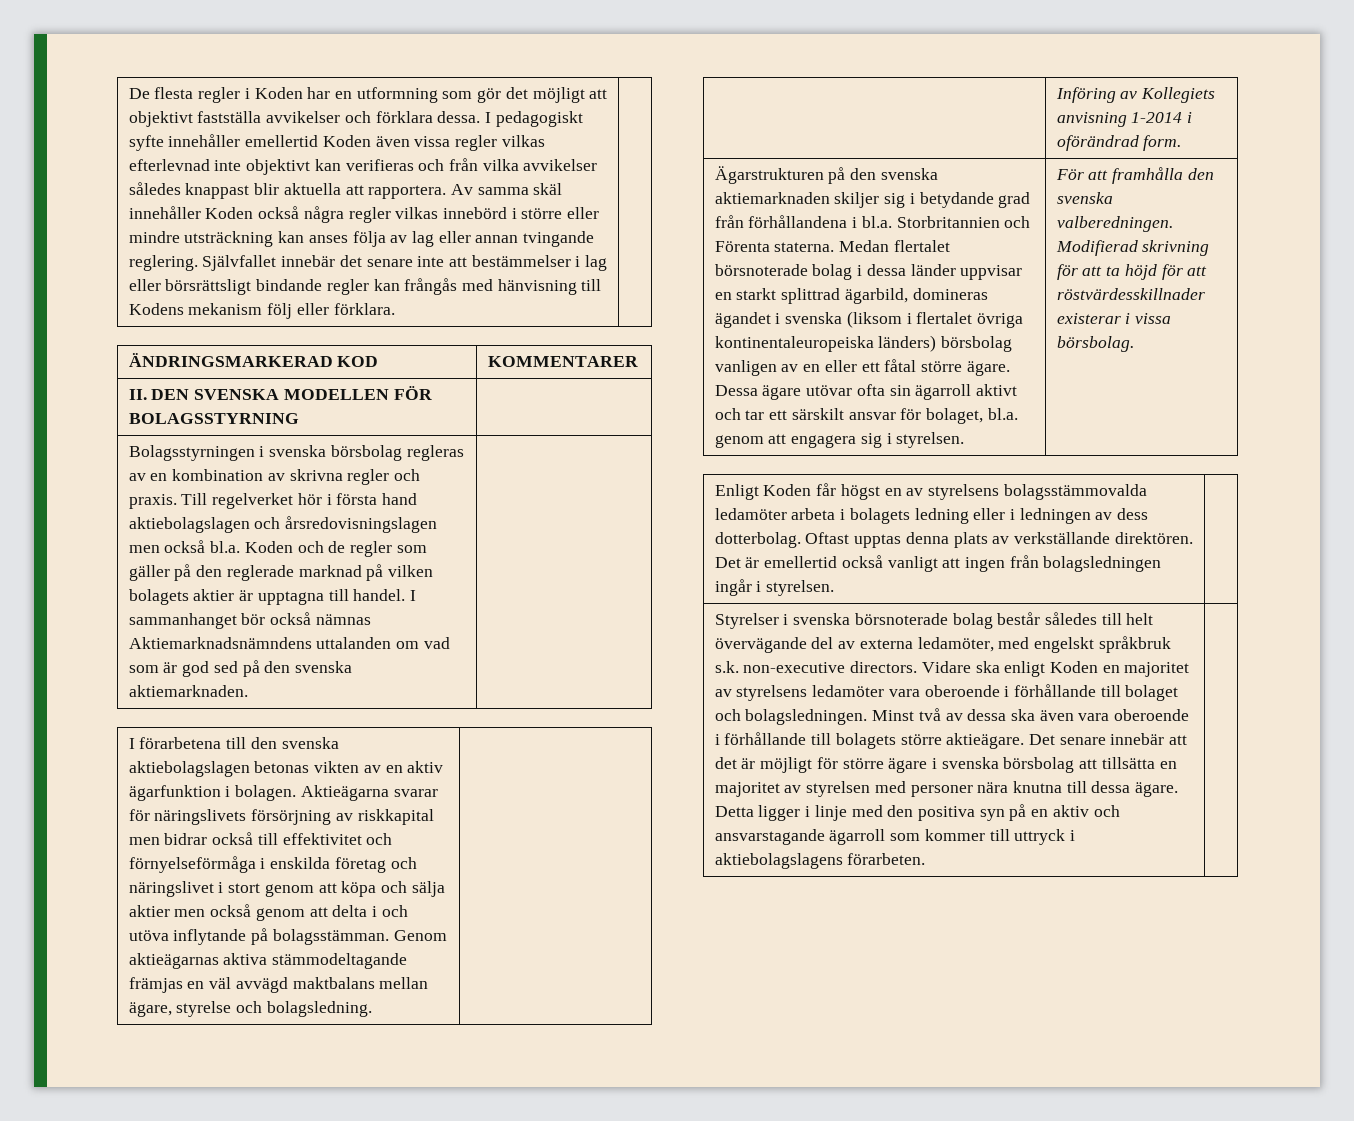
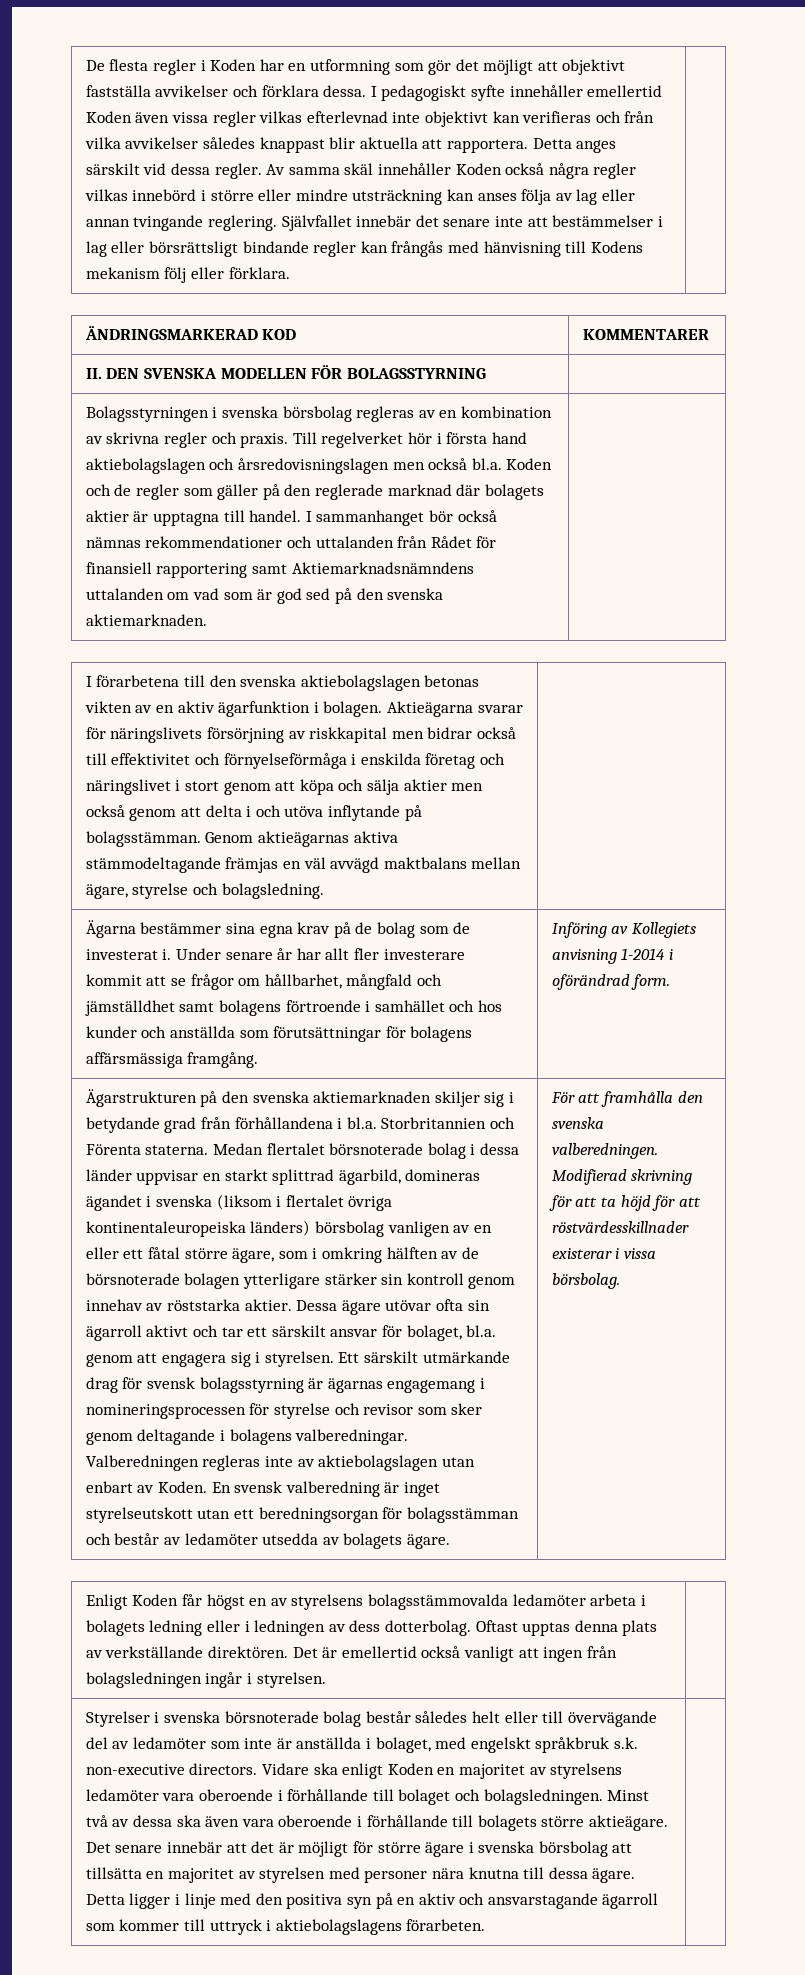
+ Detta anges särskilt vid dessa regler.
- Till regelverket hör i första hand aktiebolagslagen och årsredovisningslagen men också bl.a. Koden och de regler som gäller på den reglerade marknad på vilken bolagets aktier är upptagna till handel.
+ Till regelverket hör i första hand aktiebolagslagen och årsredovisningslagen men också bl.a. Koden och de regler som gäller på den reglerade marknad där bolagets aktier är upptagna till handel.
- I sammanhanget bör också nämnas Aktiemarknadsnämndens uttalanden om vad som är god sed på den svenska aktiemarknaden.
+ I sammanhanget bör också nämnas rekommendationer och uttalanden från Rådet för finansiell rapportering samt Aktiemarknadsnämndens uttalanden om vad som är god sed på den svenska aktiemarknaden.
+ Ägarna bestämmer sina egna krav på de bolag som de investerat i. Under senare år har allt fler investerare kommit att se frågor om hållbarhet, mångfald och jämställdhet samt bolagens förtroende i samhället och hos kunder och anställda som förutsättningar för bolagens affärsmässiga framgång.
- Medan flertalet börsnoterade bolag i dessa länder uppvisar en starkt splittrad ägarbild, domineras ägandet i svenska (liksom i flertalet övriga kontinentaleuropeiska länders) börsbolag vanligen av en eller ett fåtal större ägare.
+ Medan flertalet börsnoterade bolag i dessa länder uppvisar en starkt splittrad ägarbild, domineras ägandet i svenska (liksom i flertalet övriga kontinentaleuropeiska länders) börsbolag vanligen av en eller ett fåtal större ägare, som i omkring hälften av de börsnoterade bolagen ytterligare stärker sin kontroll genom innehav av röststarka aktier.
+ Ett särskilt utmärkande drag för svensk bolagsstyrning är ägarnas engagemang i nomineringsprocessen för styrelse och revisor som sker genom deltagande i bolagens valberedningar. Valberedningen regleras inte av aktiebolagslagen utan enbart av Koden. En svensk valberedning är inget styrelseutskott utan ett beredningsorgan för bolagsstämman och består av ledamöter utsedda av bolagets ägare.
- Styrelser i svenska börsnoterade bolag består således till helt övervägande del av externa ledamöter, med engelskt språkbruk s.k. non-executive directors.
+ Styrelser i svenska börsnoterade bolag består således helt eller till övervägande del av ledamöter som inte är anställda i bolaget, med engelskt språkbruk s.k. non-executive directors.

